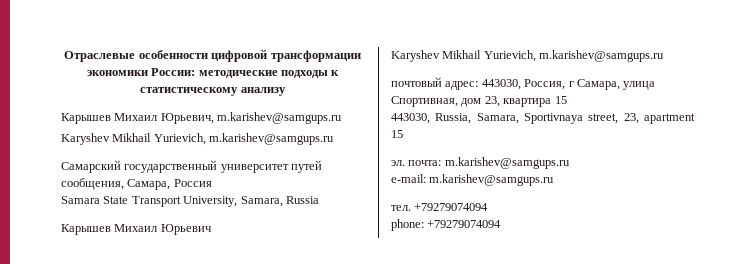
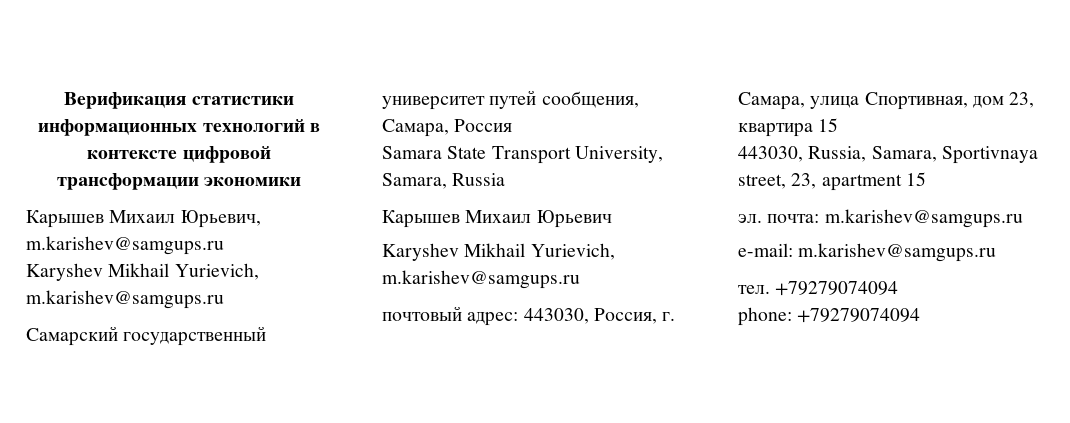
- Отраслевые особенности цифровой трансформации экономики России: методические подходы к статистическому анализу
+ Верификация статистики информационных технологий в контексте цифровой трансформации экономики
- почтовый адрес: 443030, Россия, г Самара, улица Спортивная, дом 23, квартира 15
+ почтовый адрес: 443030, Россия, г. Самара, улица Спортивная, дом 23, квартира 15

